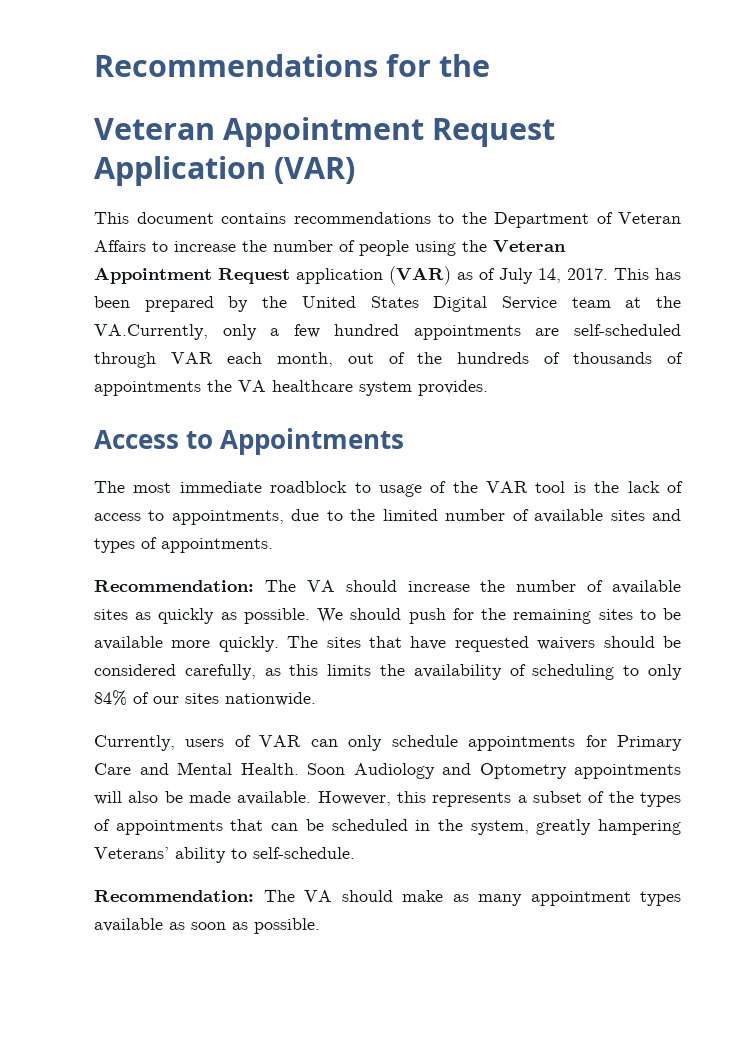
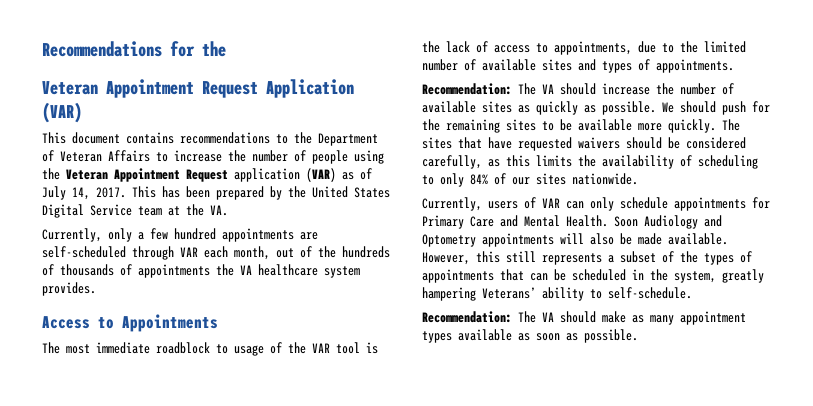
- This has been prepared by the United States Digital Service team at the VA.Currently, only a few hundred appointments are self-scheduled through VAR each month, out of the hundreds of thousands of appointments the VA healthcare system provides.
+ This has been prepared by the United States Digital Service team at the VA.
+ Currently, only a few hundred appointments are self-scheduled through VAR each month, out of the hundreds of thousands of appointments the VA healthcare system provides.
- However, this represents a subset of the types of appointments that can be scheduled in the system, greatly hampering Veterans’ ability to self-schedule.
+ However, this still represents a subset of the types of appointments that can be scheduled in the system, greatly hampering Veterans’ ability to self-schedule.

